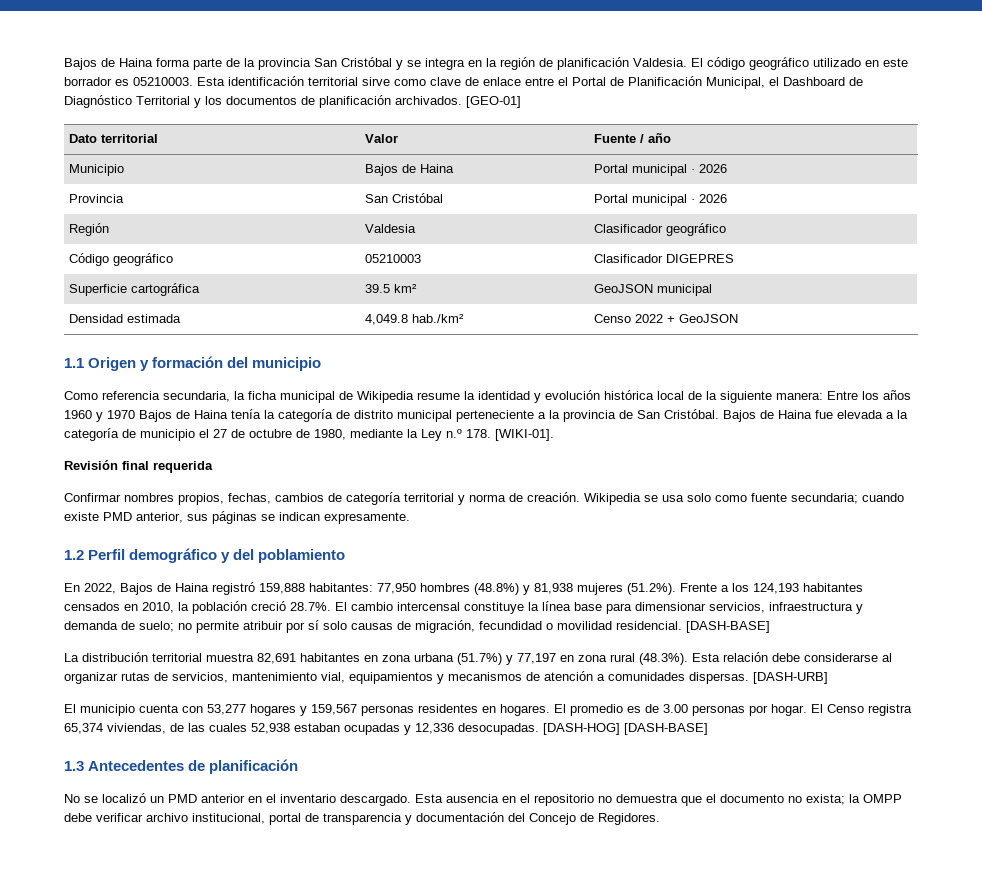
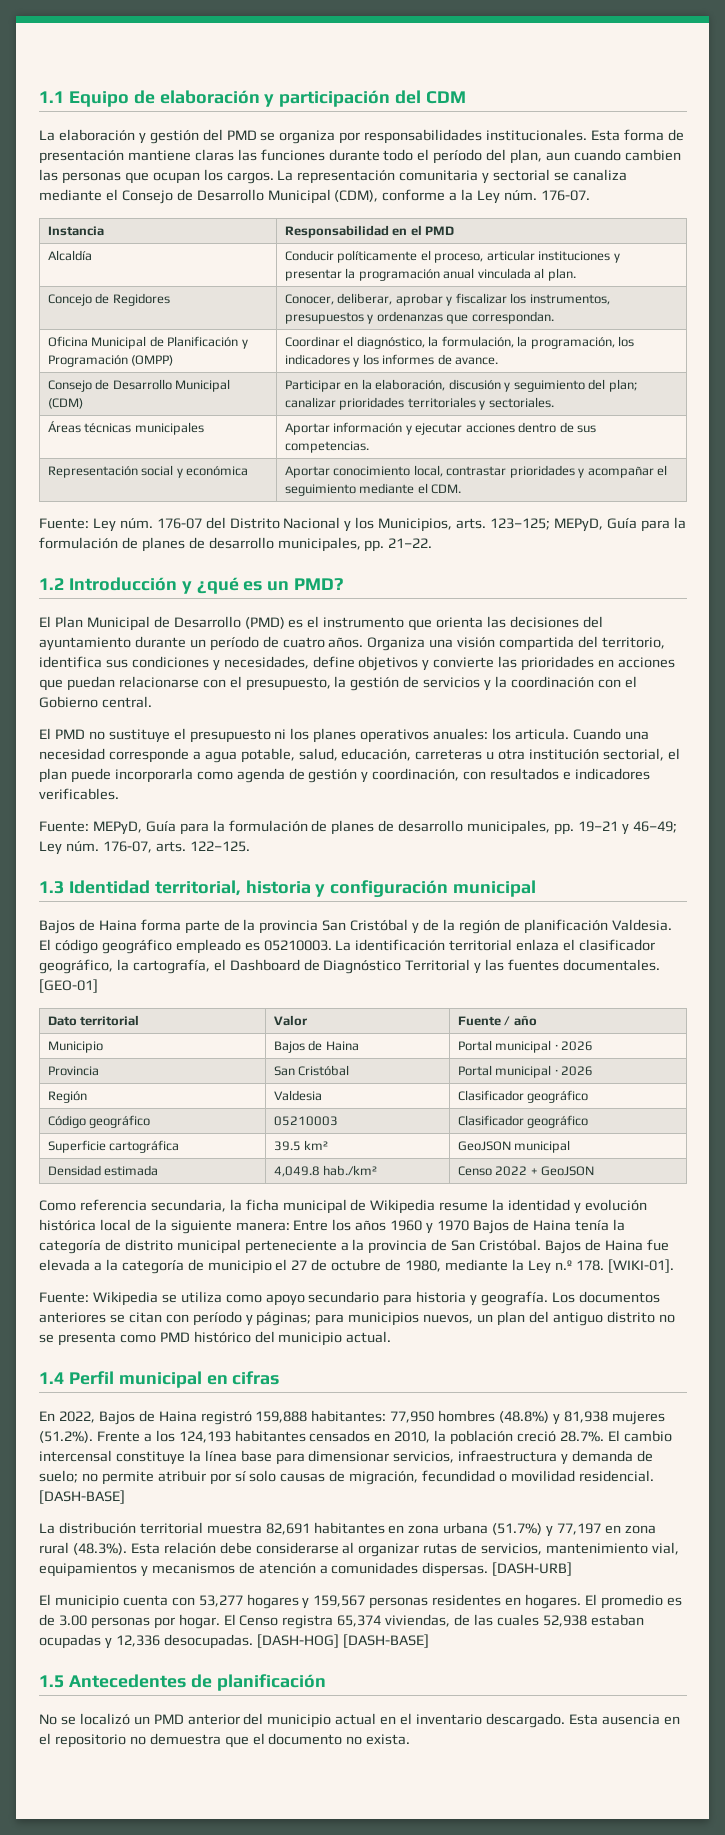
+ 1.1 Equipo de elaboración y participación del CDM
+ La elaboración y gestión del PMD se organiza por responsabilidades institucionales. Esta forma de presentación mantiene claras las funciones durante todo el período del plan, aun cuando cambien las personas que ocupan los cargos. La representación comunitaria y sectorial se canaliza mediante el Consejo de Desarrollo Municipal (CDM), conforme a la Ley núm. 176-07.
+ Instancia | Responsabilidad en el PMD
+ Alcaldía | Conducir políticamente el proceso, articular instituciones y presentar la programación anual vinculada al plan.
+ Concejo de Regidores | Conocer, deliberar, aprobar y fiscalizar los instrumentos, presupuestos y ordenanzas que correspondan.
+ Oficina Municipal de Planificación y Programación (OMPP) | Coordinar el diagnóstico, la formulación, la programación, los indicadores y los informes de avance.
+ Consejo de Desarrollo Municipal (CDM) | Participar en la elaboración, discusión y seguimiento del plan; canalizar prioridades territoriales y sectoriales.
+ Áreas técnicas municipales | Aportar información y ejecutar acciones dentro de sus competencias.
+ Representación social y económica | Aportar conocimiento local, contrastar prioridades y acompañar el seguimiento mediante el CDM.
+ Fuente: Ley núm. 176-07 del Distrito Nacional y los Municipios, arts. 123–125; MEPyD, Guía para la formulación de planes de desarrollo municipales, pp. 21–22.
+ 1.2 Introducción y ¿qué es un PMD?
+ El Plan Municipal de Desarrollo (PMD) es el instrumento que orienta las decisiones del ayuntamiento durante un período de cuatro años. Organiza una visión compartida del territorio, identifica sus condiciones y necesidades, define objetivos y convierte las prioridades en acciones que puedan relacionarse con el presupuesto, la gestión de servicios y la coordinación con el Gobierno central.
+ El PMD no sustituye el presupuesto ni los planes operativos anuales: los articula. Cuando una necesidad corresponde a agua potable, salud, educación, carreteras u otra institución sectorial, el plan puede incorporarla como agenda de gestión y coordinación, con resultados e indicadores verificables.
+ Fuente: MEPyD, Guía para la formulación de planes de desarrollo municipales, pp. 19–21 y 46–49; Ley núm. 176-07, arts. 122–125.
+ 1.3 Identidad territorial, historia y configuración municipal
- Bajos de Haina forma parte de la provincia San Cristóbal y se integra en la región de planificación Valdesia.
+ Bajos de Haina forma parte de la provincia San Cristóbal y de la región de planificación Valdesia.
- El código geográfico utilizado en este borrador es 05210003.
+ El código geográfico empleado es 05210003.
- Esta identificación territorial sirve como clave de enlace entre el Portal de Planificación Municipal, el Dashboard de Diagnóstico Territorial y los documentos de planificación archivados.
+ La identificación territorial enlaza el clasificador geográfico, la cartografía, el Dashboard de Diagnóstico Territorial y las fuentes documentales.
- Código geográfico | 05210003 | Clasificador DIGEPRES
+ Código geográfico | 05210003 | Clasificador geográfico
- 1.1 Origen y formación del municipio
- Revisión final requerida
- Confirmar nombres propios, fechas, cambios de categoría territorial y norma de creación. Wikipedia se usa solo como fuente secundaria; cuando existe PMD anterior, sus páginas se indican expresamente.
- 1.2 Perfil demográfico y del poblamiento
+ Fuente: Wikipedia se utiliza como apoyo secundario para historia y geografía. Los documentos anteriores se citan con período y páginas; para municipios nuevos, un plan del antiguo distrito no se presenta como PMD histórico del municipio actual.
+ 1.4 Perfil municipal en cifras
- 1.3 Antecedentes de planificación
+ 1.5 Antecedentes de planificación
- No se localizó un PMD anterior en el inventario descargado.
+ No se localizó un PMD anterior del municipio actual en el inventario descargado.
- Esta ausencia en el repositorio no demuestra que el documento no exista; la OMPP debe verificar archivo institucional, portal de transparencia y documentación del Concejo de Regidores.
+ Esta ausencia en el repositorio no demuestra que el documento no exista.

